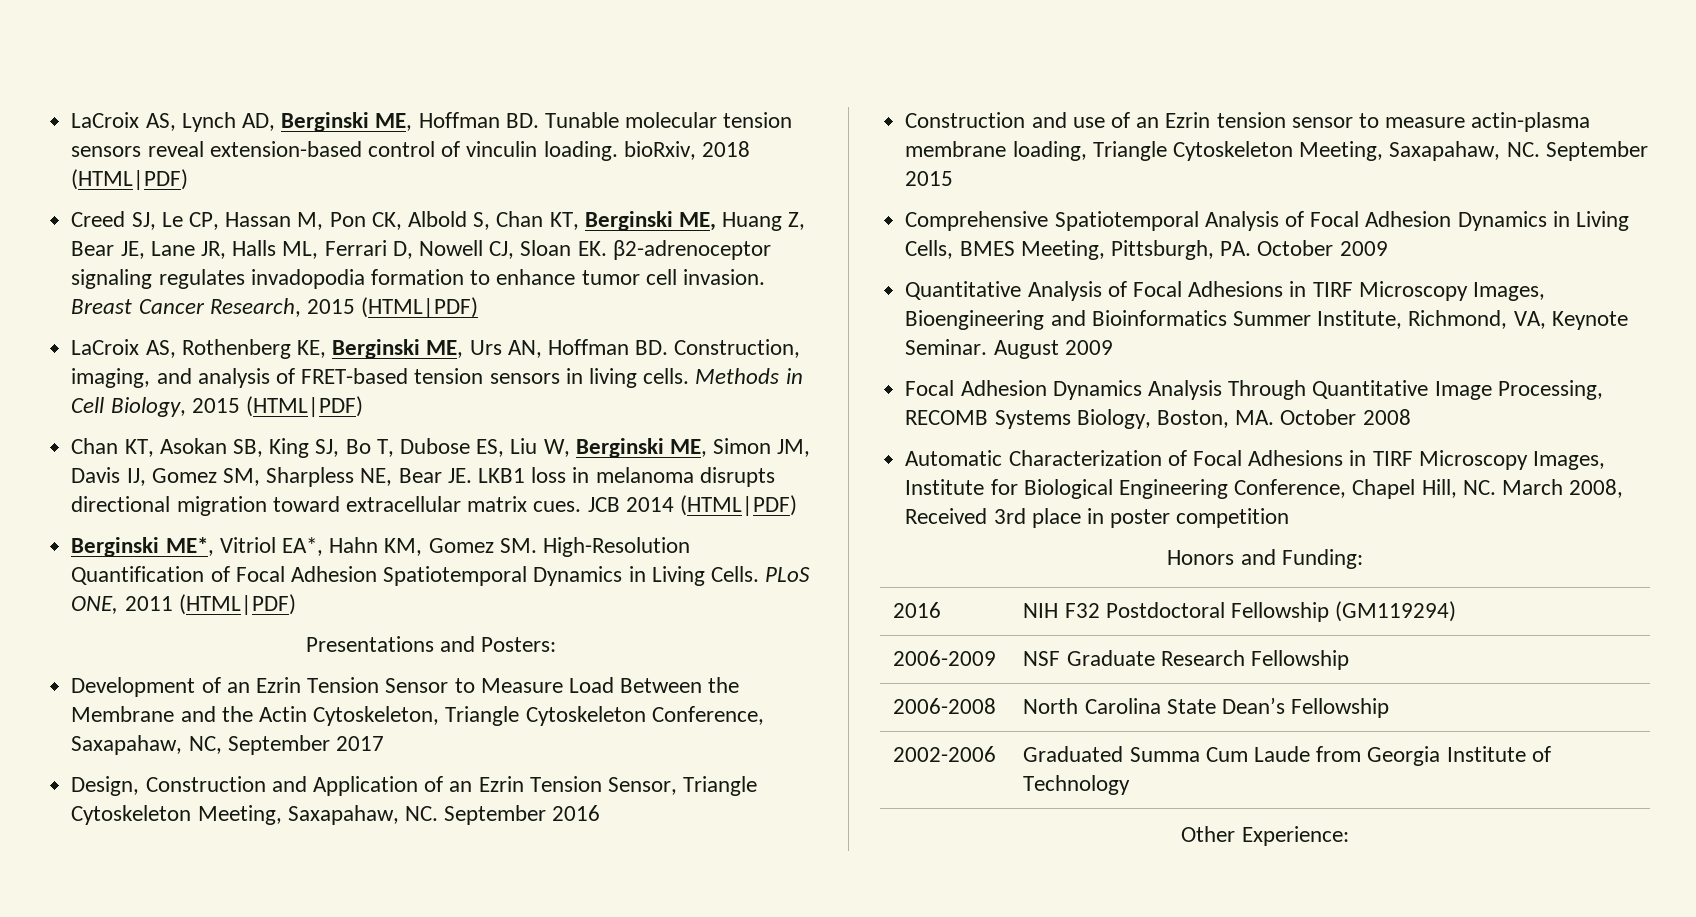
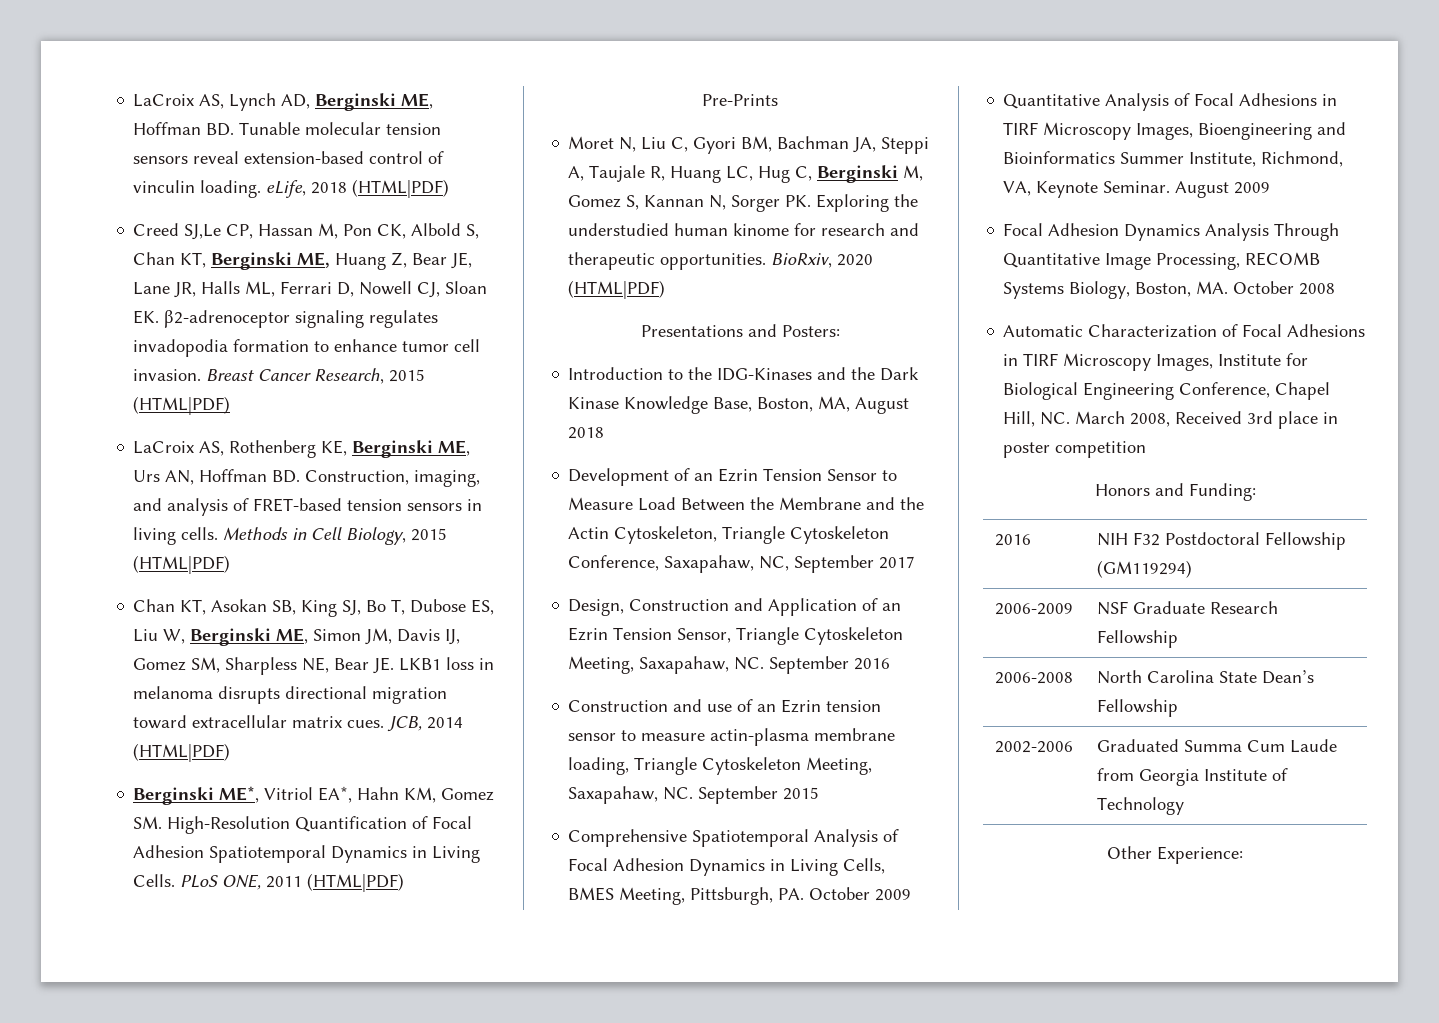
- LaCroix AS, Lynch AD, Berginski ME, Hoffman BD. Tunable molecular tension sensors reveal extension-based control of vinculin loading. bioRxiv, 2018 (HTML|PDF)
+ LaCroix AS, Lynch AD, Berginski ME, Hoffman BD. Tunable molecular tension sensors reveal extension-based control of vinculin loading. eLife, 2018 (HTML|PDF)
- Creed SJ, Le CP, Hassan M, Pon CK, Albold S, Chan KT, Berginski ME, Huang Z, Bear JE, Lane JR, Halls ML, Ferrari D, Nowell CJ, Sloan EK. β2-adrenoceptor signaling regulates invadopodia formation to enhance tumor cell invasion.
+ Creed SJ,Le CP, Hassan M, Pon CK, Albold S, Chan KT, Berginski ME, Huang Z, Bear JE, Lane JR, Halls ML, Ferrari D, Nowell CJ, Sloan EK. β2-adrenoceptor signaling regulates invadopodia formation to enhance tumor cell invasion.
- JCB 2014 (HTML|PDF)
+ JCB, 2014 (HTML|PDF)
+ Pre-Prints
+ Moret N, Liu C, Gyori BM, Bachman JA, Steppi A, Taujale R, Huang LC, Hug C, Berginski M, Gomez S, Kannan N, Sorger PK. Exploring the understudied human kinome for research and therapeutic opportunities. BioRxiv, 2020 (HTML|PDF)
  Presentations and Posters:
+ Introduction to the IDG-Kinases and the Dark Kinase Knowledge Base, Boston, MA, August 2018

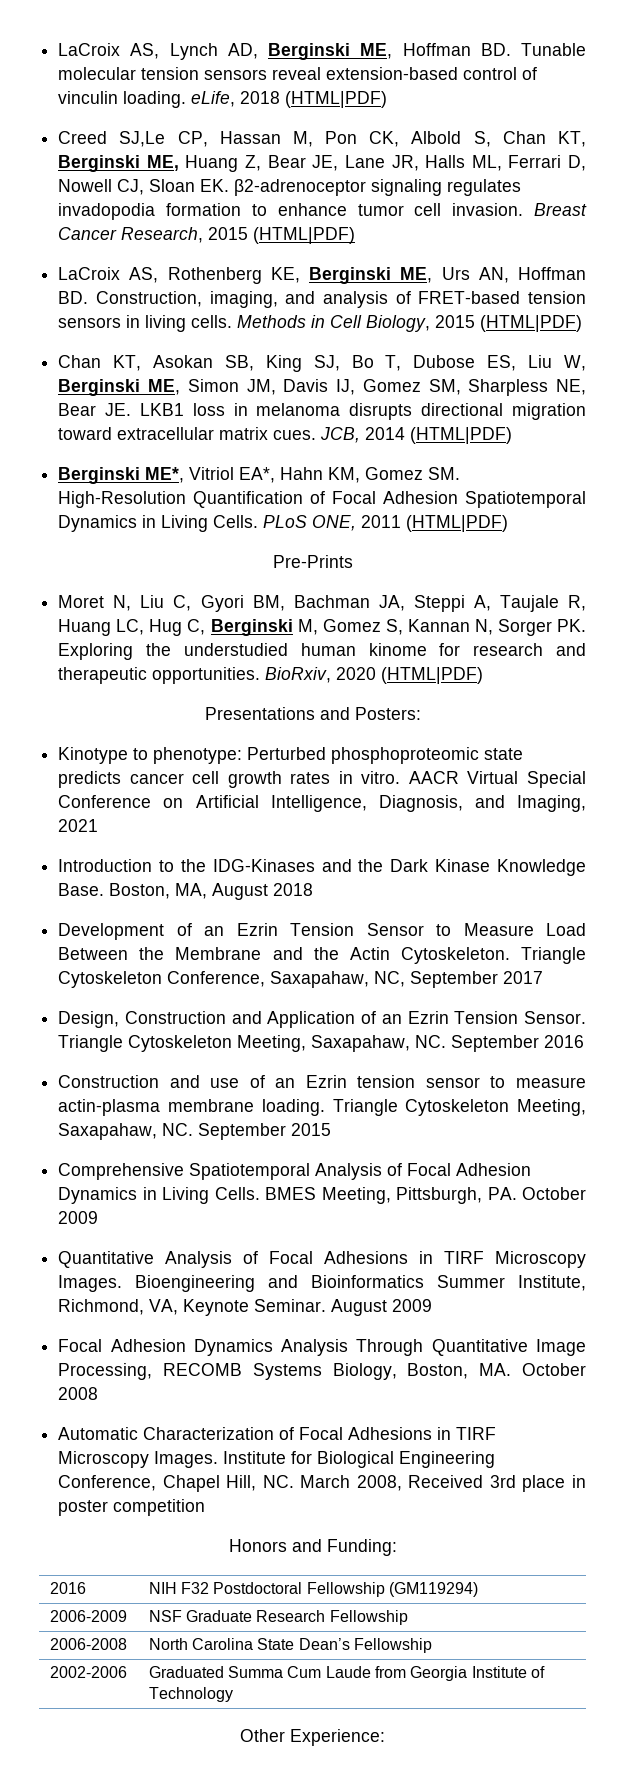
+ Kinotype to phenotype: Perturbed phosphoproteomic state predicts cancer cell growth rates in vitro. AACR Virtual Special Conference on Artificial Intelligence, Diagnosis, and Imaging, 2021
- Introduction to the IDG-Kinases and the Dark Kinase Knowledge Base, Boston, MA, August 2018
+ Introduction to the IDG-Kinases and the Dark Kinase Knowledge Base. Boston, MA, August 2018
- Development of an Ezrin Tension Sensor to Measure Load Between the Membrane and the Actin Cytoskeleton, Triangle Cytoskeleton Conference, Saxapahaw, NC, September 2017
+ Development of an Ezrin Tension Sensor to Measure Load Between the Membrane and the Actin Cytoskeleton. Triangle Cytoskeleton Conference, Saxapahaw, NC, September 2017
- Design, Construction and Application of an Ezrin Tension Sensor, Triangle Cytoskeleton Meeting, Saxapahaw, NC. September 2016
+ Design, Construction and Application of an Ezrin Tension Sensor. Triangle Cytoskeleton Meeting, Saxapahaw, NC. September 2016
- Construction and use of an Ezrin tension sensor to measure actin-plasma membrane loading, Triangle Cytoskeleton Meeting, Saxapahaw, NC. September 2015
+ Construction and use of an Ezrin tension sensor to measure actin-plasma membrane loading. Triangle Cytoskeleton Meeting, Saxapahaw, NC. September 2015
- Comprehensive Spatiotemporal Analysis of Focal Adhesion Dynamics in Living Cells, BMES Meeting, Pittsburgh, PA. October 2009
+ Comprehensive Spatiotemporal Analysis of Focal Adhesion Dynamics in Living Cells. BMES Meeting, Pittsburgh, PA. October 2009
- Quantitative Analysis of Focal Adhesions in TIRF Microscopy Images, Bioengineering and Bioinformatics Summer Institute, Richmond, VA, Keynote Seminar.
+ Quantitative Analysis of Focal Adhesions in TIRF Microscopy Images. Bioengineering and Bioinformatics Summer Institute, Richmond, VA, Keynote Seminar.
- Automatic Characterization of Focal Adhesions in TIRF Microscopy Images, Institute for Biological Engineering Conference, Chapel Hill, NC. March 2008, Received 3rd place in poster competition
+ Automatic Characterization of Focal Adhesions in TIRF Microscopy Images. Institute for Biological Engineering Conference, Chapel Hill, NC. March 2008, Received 3rd place in poster competition

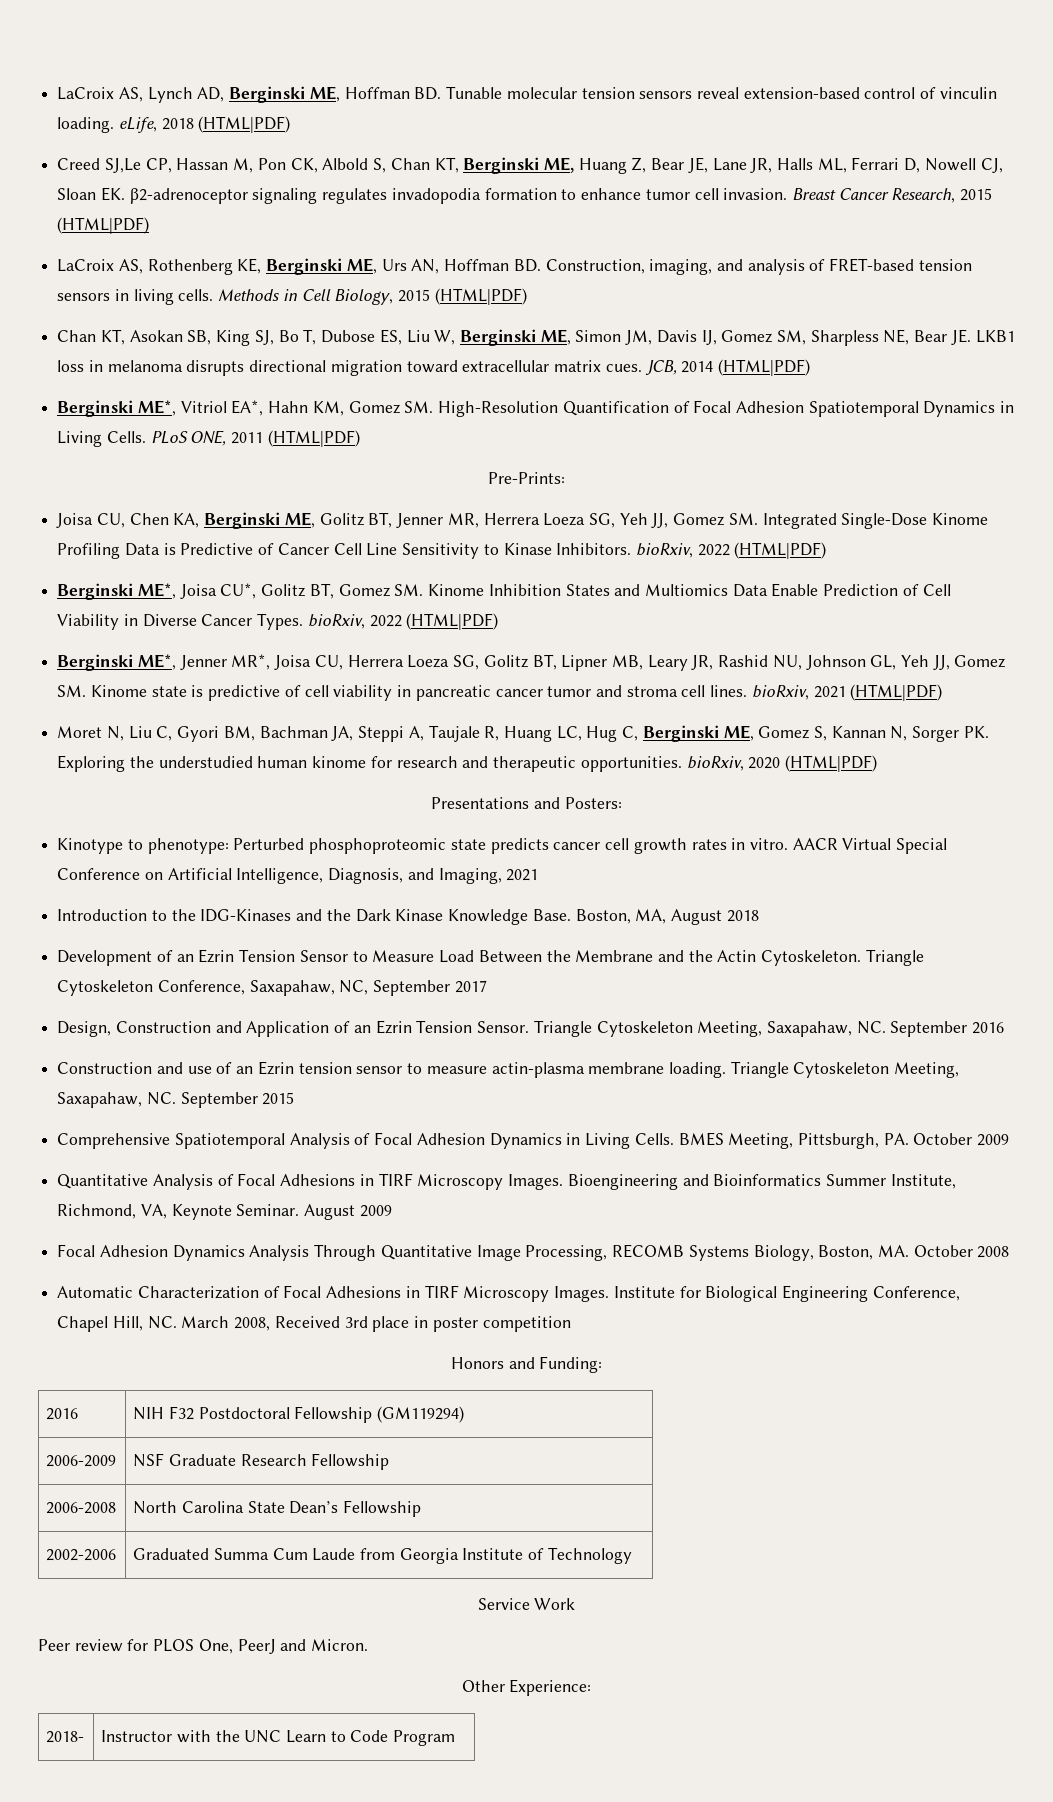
- Pre-Prints
+ Pre-Prints:
+ Joisa CU, Chen KA, Berginski ME, Golitz BT, Jenner MR, Herrera Loeza SG, Yeh JJ, Gomez SM. Integrated Single-Dose Kinome Profiling Data is Predictive of Cancer Cell Line Sensitivity to Kinase Inhibitors. bioRxiv, 2022 (HTML|PDF)
+ Berginski ME*, Joisa CU*, Golitz BT, Gomez SM. Kinome Inhibition States and Multiomics Data Enable Prediction of Cell Viability in Diverse Cancer Types. bioRxiv, 2022 (HTML|PDF)
+ Berginski ME*, Jenner MR*, Joisa CU, Herrera Loeza SG, Golitz BT, Lipner MB, Leary JR, Rashid NU, Johnson GL, Yeh JJ, Gomez SM. Kinome state is predictive of cell viability in pancreatic cancer tumor and stroma cell lines. bioRxiv, 2021 (HTML|PDF)
- Moret N, Liu C, Gyori BM, Bachman JA, Steppi A, Taujale R, Huang LC, Hug C, Berginski M, Gomez S, Kannan N, Sorger PK. Exploring the understudied human kinome for research and therapeutic opportunities. BioRxiv, 2020 (HTML|PDF)
+ Moret N, Liu C, Gyori BM, Bachman JA, Steppi A, Taujale R, Huang LC, Hug C, Berginski ME, Gomez S, Kannan N, Sorger PK. Exploring the understudied human kinome for research and therapeutic opportunities. bioRxiv, 2020 (HTML|PDF)
+ Service Work
+ Peer review for PLOS One, PeerJ and Micron.
  Other Experience:
+ 2018- | Instructor with the UNC Learn to Code Program

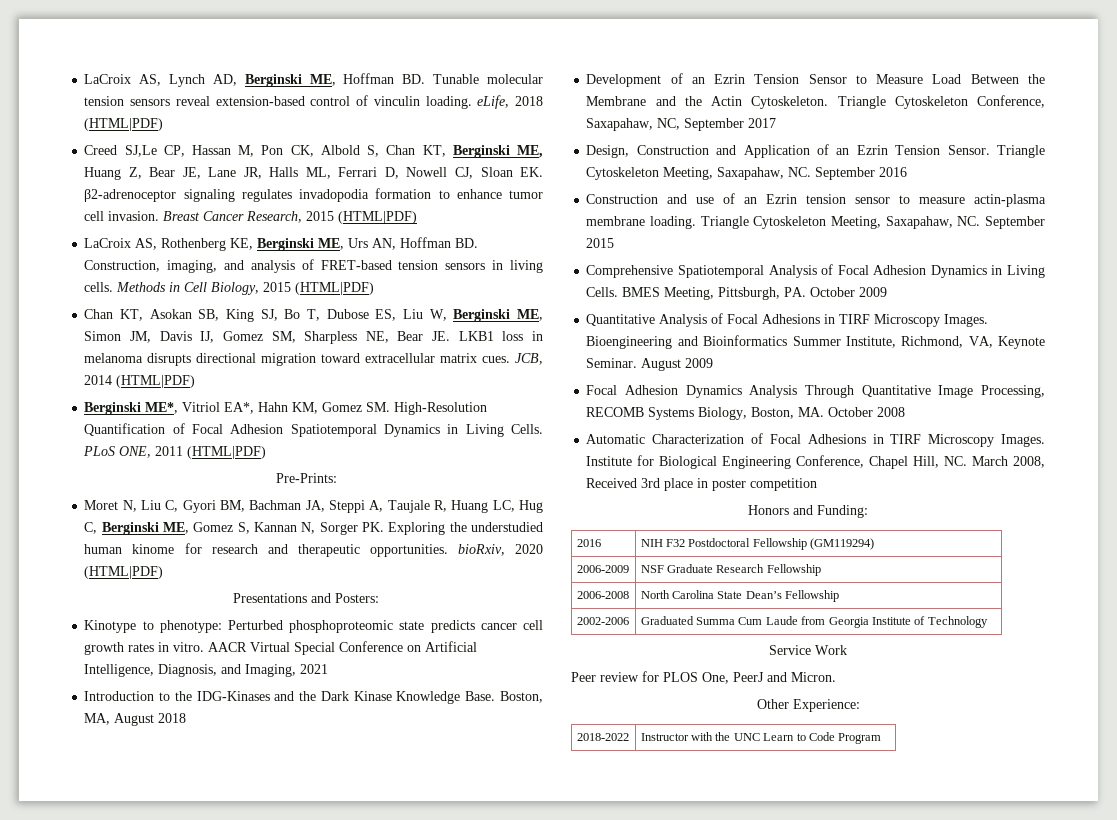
- Joisa CU, Chen KA, Berginski ME, Golitz BT, Jenner MR, Herrera Loeza SG, Yeh JJ, Gomez SM. Integrated Single-Dose Kinome Profiling Data is Predictive of Cancer Cell Line Sensitivity to Kinase Inhibitors. bioRxiv, 2022 (HTML|PDF)
- Berginski ME*, Joisa CU*, Golitz BT, Gomez SM. Kinome Inhibition States and Multiomics Data Enable Prediction of Cell Viability in Diverse Cancer Types. bioRxiv, 2022 (HTML|PDF)
- Berginski ME*, Jenner MR*, Joisa CU, Herrera Loeza SG, Golitz BT, Lipner MB, Leary JR, Rashid NU, Johnson GL, Yeh JJ, Gomez SM. Kinome state is predictive of cell viability in pancreatic cancer tumor and stroma cell lines. bioRxiv, 2021 (HTML|PDF)
- 2018- | Instructor with the UNC Learn to Code Program
+ 2018-2022 | Instructor with the UNC Learn to Code Program

